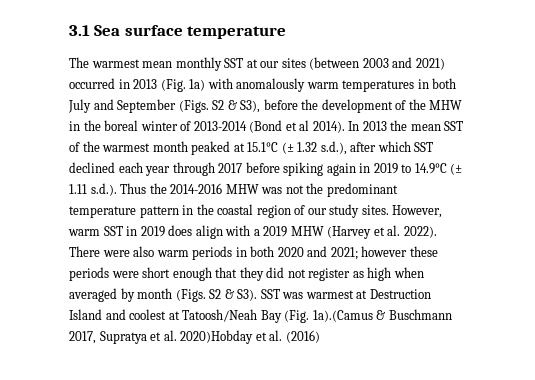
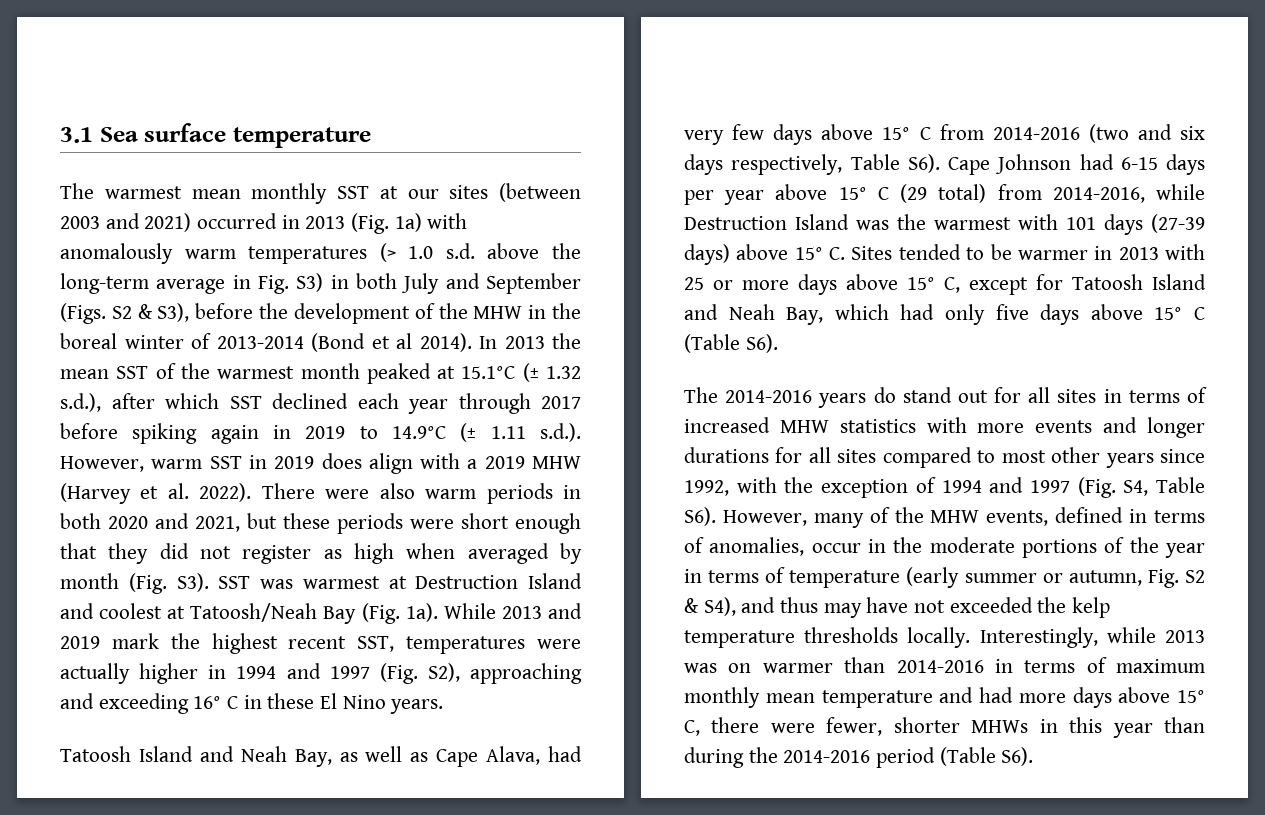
- The warmest mean monthly SST at our sites (between 2003 and 2021) occurred in 2013 (Fig. 1a) with anomalously warm temperatures in both July and September (Figs. S2 & S3), before the development of the MHW in the boreal winter of 2013-2014 (Bond et al 2014).
+ The warmest mean monthly SST at our sites (between 2003 and 2021) occurred in 2013 (Fig. 1a) with anomalously warm temperatures (> 1.0 s.d. above the long-term average in Fig. S3) in both July and September (Figs. S2 & S3), before the development of the MHW in the boreal winter of 2013-2014 (Bond et al 2014).
- In 2013 the mean SST of the warmest month peaked at 15.1°C (± 1.32 s.d.), after which SST declined each year through 2017 before spiking again in 2019 to 14.9°C (± 1.11 s.d.). Thus the 2014-2016 MHW was not the predominant temperature pattern in the coastal region of our study sites. However, warm SST in 2019 does align with a 2019 MHW (Harvey et al. 2022).
+ In 2013 the mean SST of the warmest month peaked at 15.1°C (± 1.32 s.d.), after which SST declined each year through 2017 before spiking again in 2019 to 14.9°C (± 1.11 s.d.). However, warm SST in 2019 does align with a 2019 MHW (Harvey et al. 2022).
- There were also warm periods in both 2020 and 2021; however these periods were short enough that they did not register as high when averaged by month (Figs. S2 & S3). SST was warmest at Destruction Island and coolest at Tatoosh/Neah Bay (Fig. 1a).(Camus & Buschmann 2017, Supratya et al. 2020)Hobday et al. (2016)
+ There were also warm periods in both 2020 and 2021, but these periods were short enough that they did not register as high when averaged by month (Fig. S3). SST was warmest at Destruction Island and coolest at Tatoosh/Neah Bay (Fig. 1a). While 2013 and 2019 mark the highest recent SST, temperatures were actually higher in 1994 and 1997 (Fig. S2), approaching and exceeding 16° C in these El Nino years.
+ Tatoosh Island and Neah Bay, as well as Cape Alava, had very few days above 15° C from 2014-2016 (two and six days respectively, Table S6). Cape Johnson had 6-15 days per year above 15° C (29 total) from 2014-2016, while Destruction Island was the warmest with 101 days (27-39 days) above 15° C. Sites tended to be warmer in 2013 with 25 or more days above 15° C, except for Tatoosh Island and Neah Bay, which had only five days above 15° C (Table S6).
+ The 2014-2016 years do stand out for all sites in terms of increased MHW statistics with more events and longer durations for all sites compared to most other years since 1992, with the exception of 1994 and 1997 (Fig. S4, Table S6). However, many of the MHW events, defined in terms of anomalies, occur in the moderate portions of the year in terms of temperature (early summer or autumn, Fig. S2 & S4), and thus may have not exceeded the kelp temperature thresholds locally. Interestingly, while 2013 was on warmer than 2014-2016 in terms of maximum monthly mean temperature and had more days above 15° C, there were fewer, shorter MHWs in this year than during the 2014-2016 period (Table S6).

